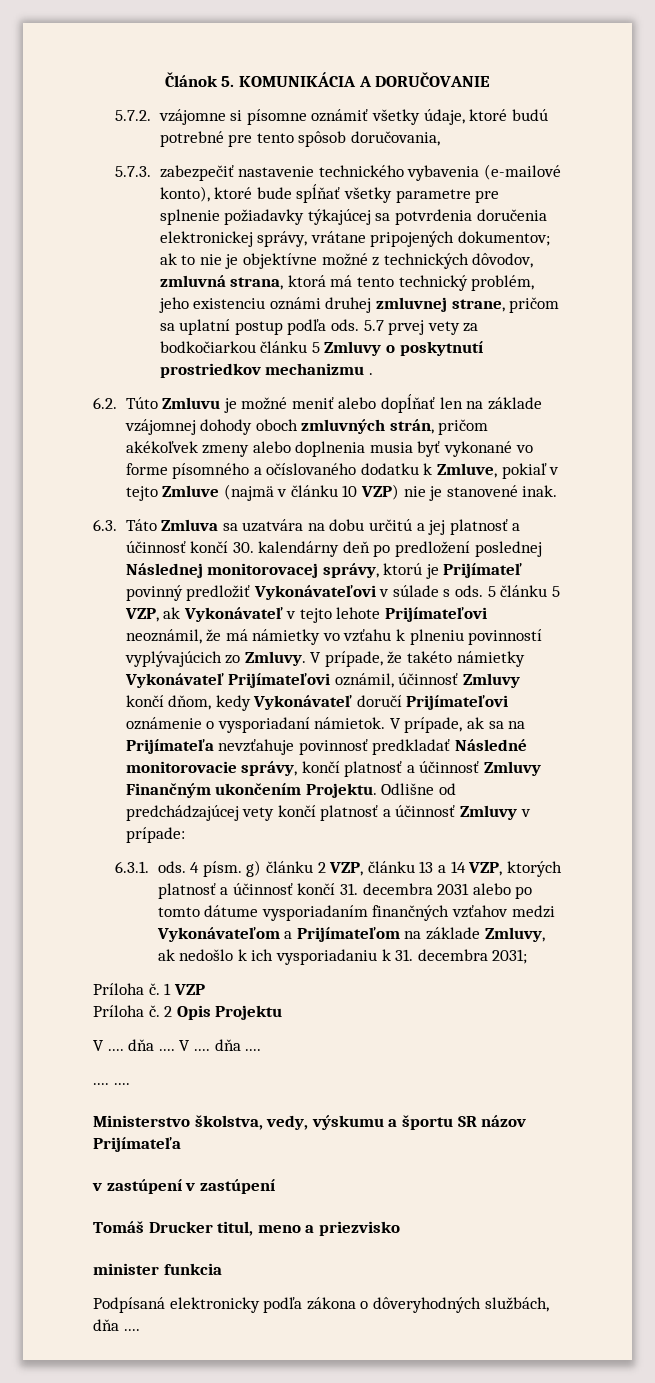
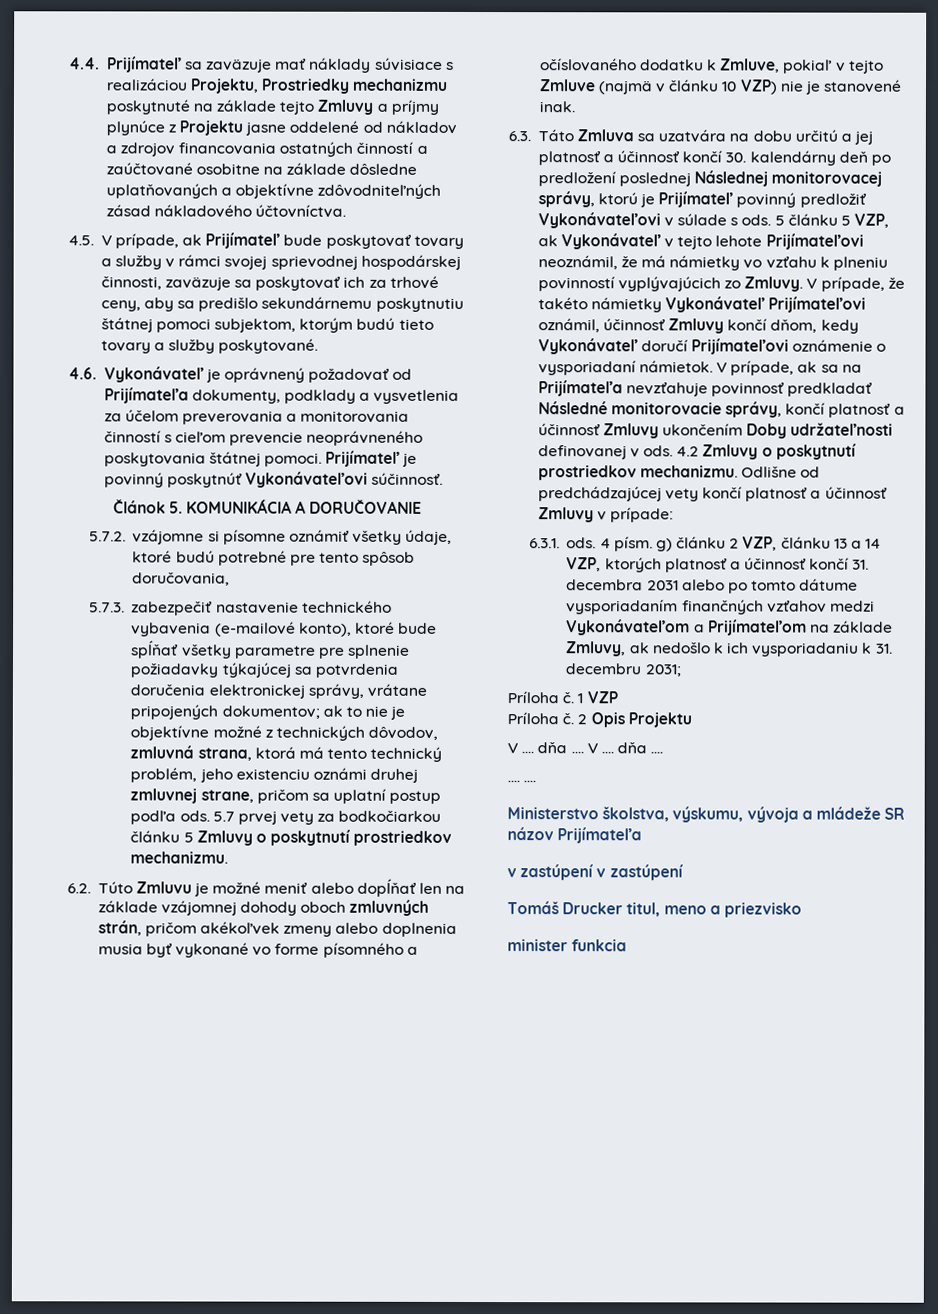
+ 4.4. Prijímateľ sa zaväzuje mať náklady súvisiace s realizáciou Projektu, Prostriedky mechanizmu poskytnuté na základe tejto Zmluvy a príjmy plynúce z Projektu jasne oddelené od nákladov a zdrojov financovania ostatných činností a zaúčtované osobitne na základe dôsledne uplatňovaných a objektívne zdôvodniteľných zásad nákladového účtovníctva.
+ 4.5. V prípade, ak Prijímateľ bude poskytovať tovary a služby v rámci svojej sprievodnej hospodárskej činnosti, zaväzuje sa poskytovať ich za trhové ceny, aby sa predišlo sekundárnemu poskytnutiu štátnej pomoci subjektom, ktorým budú tieto tovary a služby poskytované.
+ 4.6. Vykonávateľ je oprávnený požadovať od Prijímateľa dokumenty, podklady a vysvetlenia za účelom preverovania a monitorovania činností s cieľom prevencie neoprávneného poskytovania štátnej pomoci. Prijímateľ je povinný poskytnúť Vykonávateľovi súčinnosť.
- 5.7 prvej vety za bodkočiarkou článku 5 Zmluvy o poskytnutí prostriedkov mechanizmu .
+ 5.7 prvej vety za bodkočiarkou článku 5 Zmluvy o poskytnutí prostriedkov mechanizmu.
- V prípade, ak sa na Prijímateľa nevzťahuje povinnosť predkladať Následné monitorovacie správy, končí platnosť a účinnosť Zmluvy Finančným ukončením Projektu.
+ V prípade, ak sa na Prijímateľa nevzťahuje povinnosť predkladať Následné monitorovacie správy, končí platnosť a účinnosť Zmluvy ukončením Doby udržateľnosti definovanej v ods. 4.2 Zmluvy o poskytnutí prostriedkov mechanizmu.
- 4 písm. g) článku 2 VZP, článku 13 a 14 VZP, ktorých platnosť a účinnosť končí 31. decembra 2031 alebo po tomto dátume vysporiadaním finančných vzťahov medzi Vykonávateľom a Prijímateľom na základe Zmluvy, ak nedošlo k ich vysporiadaniu k 31. decembra 2031;
+ 4 písm. g) článku 2 VZP, článku 13 a 14 VZP, ktorých platnosť a účinnosť končí 31. decembra 2031 alebo po tomto dátume vysporiadaním finančných vzťahov medzi Vykonávateľom a Prijímateľom na základe Zmluvy, ak nedošlo k ich vysporiadaniu k 31. decembru 2031;
- Ministerstvo školstva, vedy, výskumu a športu SR názov Prijímateľa
+ Ministerstvo školstva, výskumu, vývoja a mládeže SR názov Prijímateľa
- Podpísaná elektronicky podľa zákona o dôveryhodných službách, dňa ....

